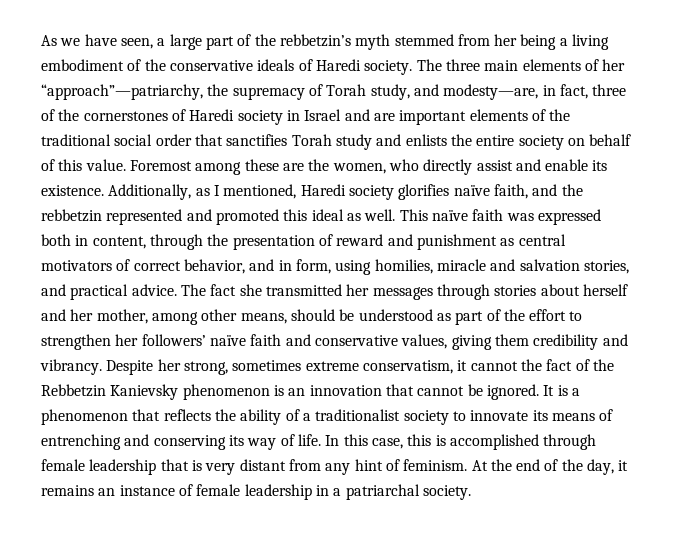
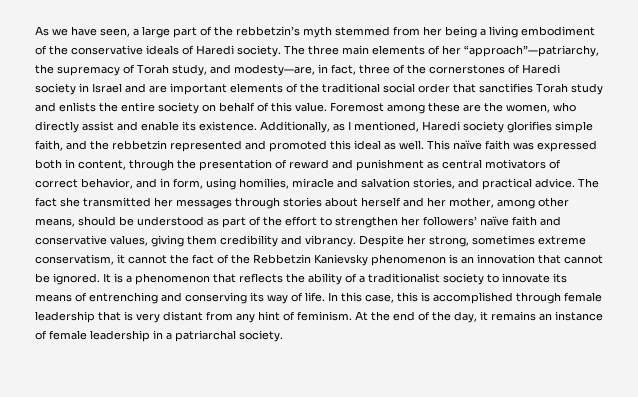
- Additionally, as I mentioned, Haredi society glorifies naïve faith, and the rebbetzin represented and promoted this ideal as well.
+ Additionally, as I mentioned, Haredi society glorifies simple faith, and the rebbetzin represented and promoted this ideal as well.

